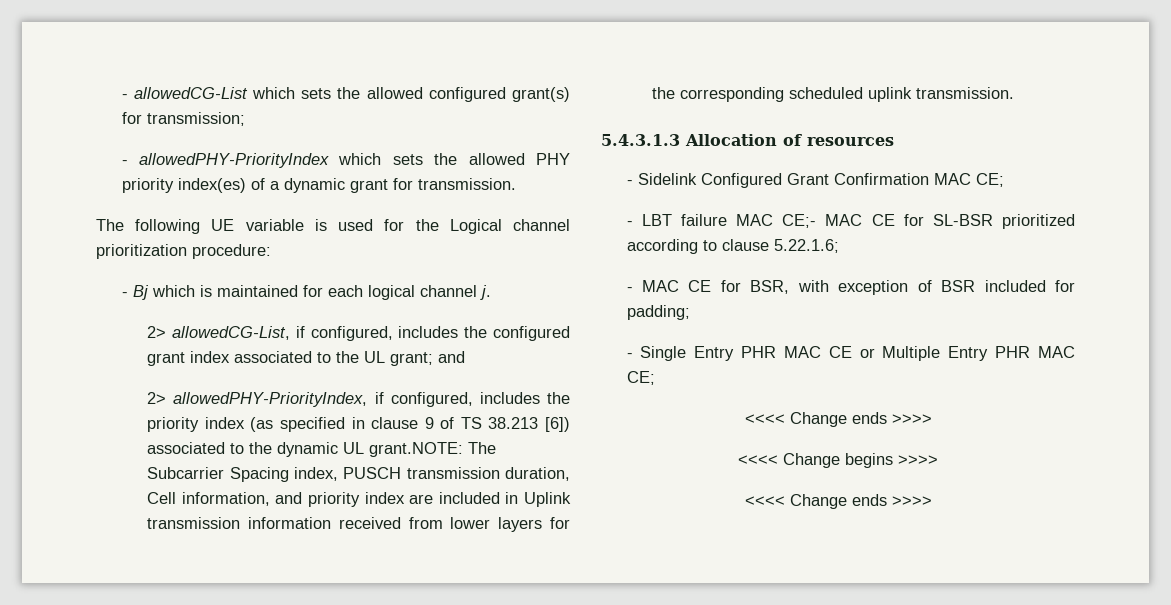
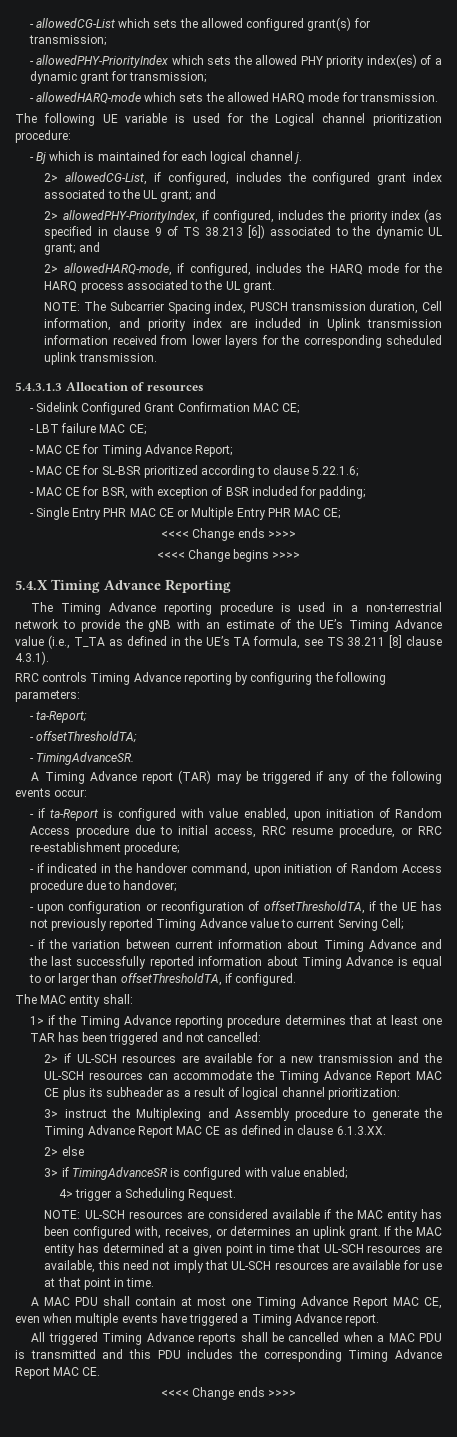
- - allowedPHY-PriorityIndex which sets the allowed PHY priority index(es) of a dynamic grant for transmission.
+ - allowedPHY-PriorityIndex which sets the allowed PHY priority index(es) of a dynamic grant for transmission;
+ - allowedHARQ-mode which sets the allowed HARQ mode for transmission.
- 2> allowedPHY-PriorityIndex, if configured, includes the priority index (as specified in clause 9 of TS 38.213 [6]) associated to the dynamic UL grant.NOTE: The Subcarrier Spacing index, PUSCH transmission duration, Cell information, and priority index are included in Uplink transmission information received from lower layers for the corresponding scheduled uplink transmission.
+ 2> allowedPHY-PriorityIndex, if configured, includes the priority index (as specified in clause 9 of TS 38.213 [6]) associated to the dynamic UL grant; and
+ 2> allowedHARQ-mode, if configured, includes the HARQ mode for the HARQ process associated to the UL grant.
+ NOTE: The Subcarrier Spacing index, PUSCH transmission duration, Cell information, and priority index are included in Uplink transmission information received from lower layers for the corresponding scheduled uplink transmission.
- - LBT failure MAC CE;- MAC CE for SL-BSR prioritized according to clause 5.22.1.6;
+ - LBT failure MAC CE;
+ - MAC CE for Timing Advance Report;
+ - MAC CE for SL-BSR prioritized according to clause 5.22.1.6;
+ 5.4.X Timing Advance Reporting
+ The Timing Advance reporting procedure is used in a non-terrestrial network to provide the gNB with an estimate of the UE’s Timing Advance value (i.e., T_TA as defined in the UE’s TA formula, see TS 38.211 [8] clause 4.3.1).
+ RRC controls Timing Advance reporting by configuring the following parameters:
+ - ta-Report;
+ - offsetThresholdTA;
+ - TimingAdvanceSR.
+ A Timing Advance report (TAR) may be triggered if any of the following events occur:
+ - if ta-Report is configured with value enabled, upon initiation of Random Access procedure due to initial access, RRC resume procedure, or RRC re-establishment procedure;
+ - if indicated in the handover command, upon initiation of Random Access procedure due to handover;
+ - upon configuration or reconfiguration of offsetThresholdTA, if the UE has not previously reported Timing Advance value to current Serving Cell;
+ - if the variation between current information about Timing Advance and the last successfully reported information about Timing Advance is equal to or larger than offsetThresholdTA, if configured.
+ The MAC entity shall:
+ 1> if the Timing Advance reporting procedure determines that at least one TAR has been triggered and not cancelled:
+ 2> if UL-SCH resources are available for a new transmission and the UL-SCH resources can accommodate the Timing Advance Report MAC CE plus its subheader as a result of logical channel prioritization:
+ 3> instruct the Multiplexing and Assembly procedure to generate the Timing Advance Report MAC CE as defined in clause 6.1.3.XX.
+ 2> else
+ 3> if TimingAdvanceSR is configured with value enabled;
+ 4> trigger a Scheduling Request.
+ NOTE: UL-SCH resources are considered available if the MAC entity has been configured with, receives, or determines an uplink grant. If the MAC entity has determined at a given point in time that UL-SCH resources are available, this need not imply that UL-SCH resources are available for use at that point in time.
+ A MAC PDU shall contain at most one Timing Advance Report MAC CE, even when multiple events have triggered a Timing Advance report.
+ All triggered Timing Advance reports shall be cancelled when a MAC PDU is transmitted and this PDU includes the corresponding Timing Advance Report MAC CE.

